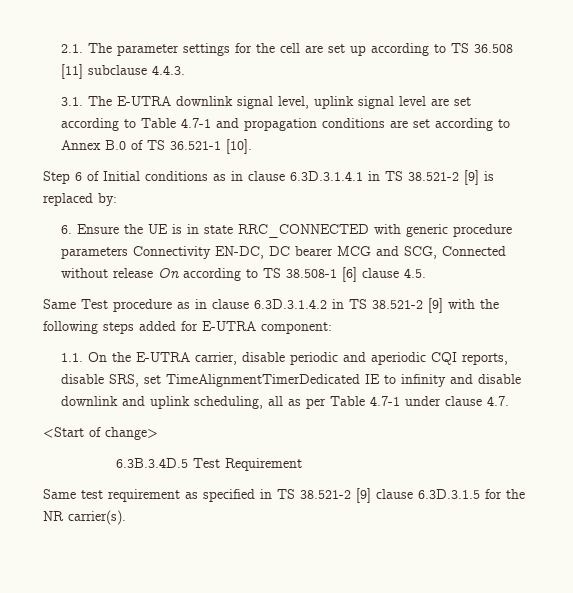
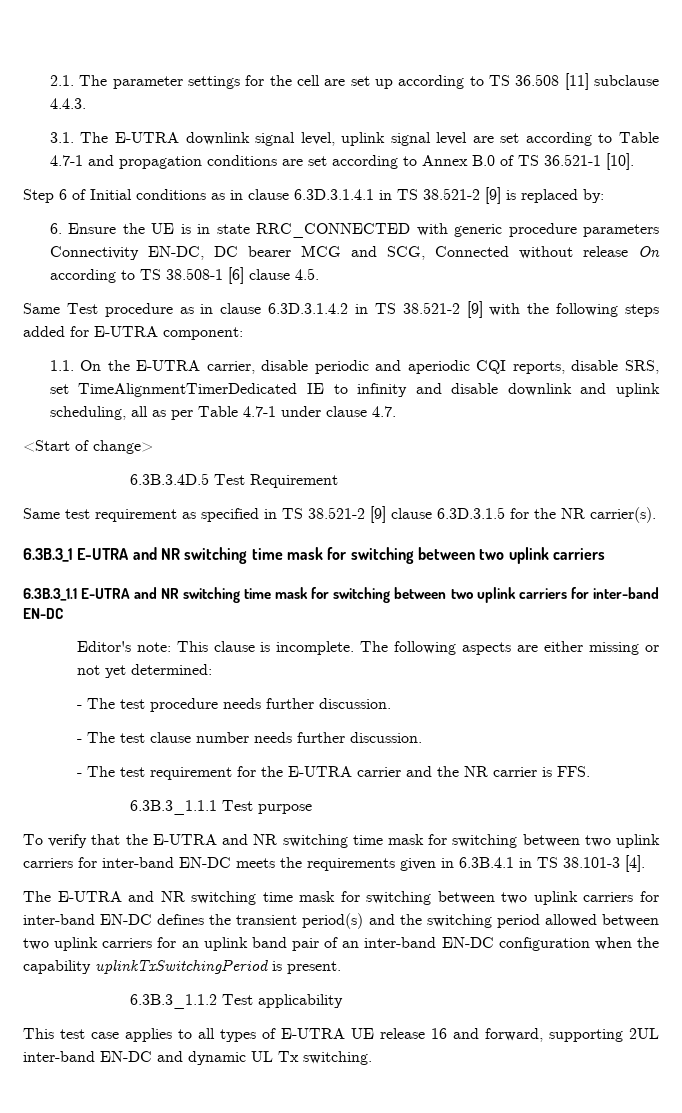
+ 6.3B.3_1 E-UTRA and NR switching time mask for switching between two uplink carriers
+ 6.3B.3_1.1 E-UTRA and NR switching time mask for switching between two uplink carriers for inter-band EN-DC
+ Editor's note: This clause is incomplete. The following aspects are either missing or not yet determined:
+ - The test procedure needs further discussion.
+ - The test clause number needs further discussion.
+ - The test requirement for the E-UTRA carrier and the NR carrier is FFS.
+ 6.3B.3_1.1.1 Test purpose
+ To verify that the E-UTRA and NR switching time mask for switching between two uplink carriers for inter-band EN-DC meets the requirements given in 6.3B.4.1 in TS 38.101-3 [4].
+ The E-UTRA and NR switching time mask for switching between two uplink carriers for inter-band EN-DC defines the transient period(s) and the switching period allowed between two uplink carriers for an uplink band pair of an inter-band EN-DC configuration when the capability uplinkTxSwitchingPeriod is present.
+ 6.3B.3_1.1.2 Test applicability
+ This test case applies to all types of E-UTRA UE release 16 and forward, supporting 2UL inter-band EN-DC and dynamic UL Tx switching.

